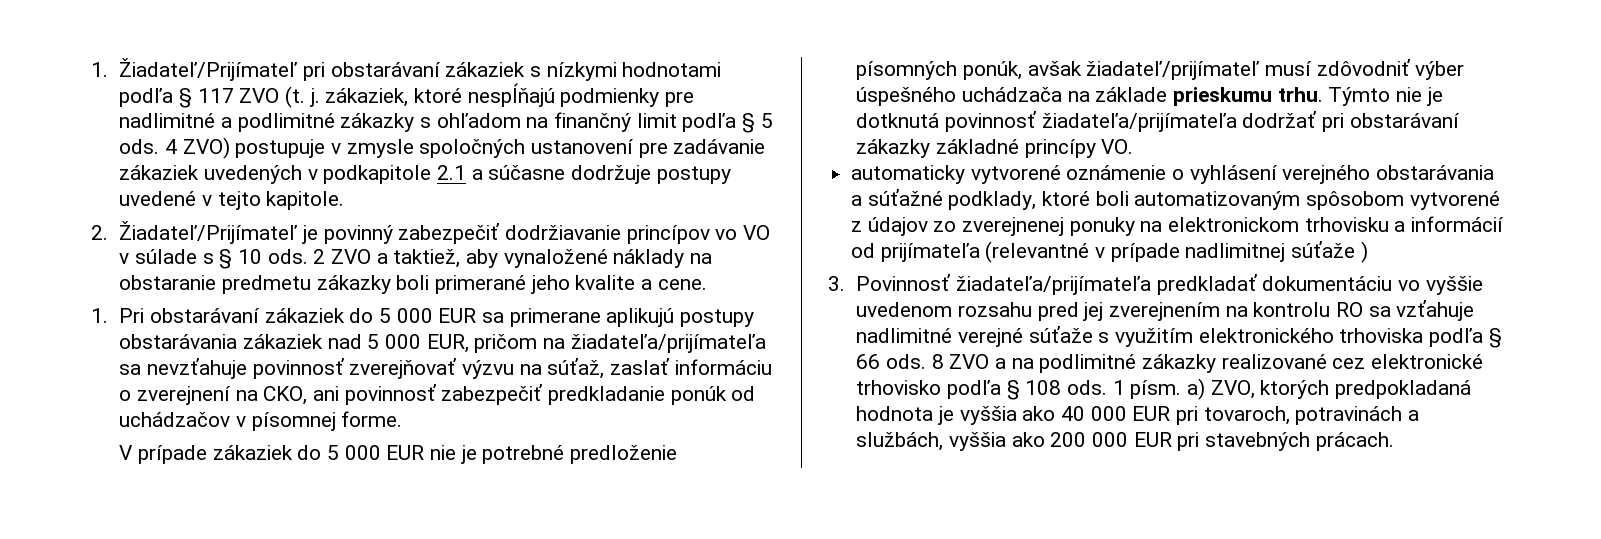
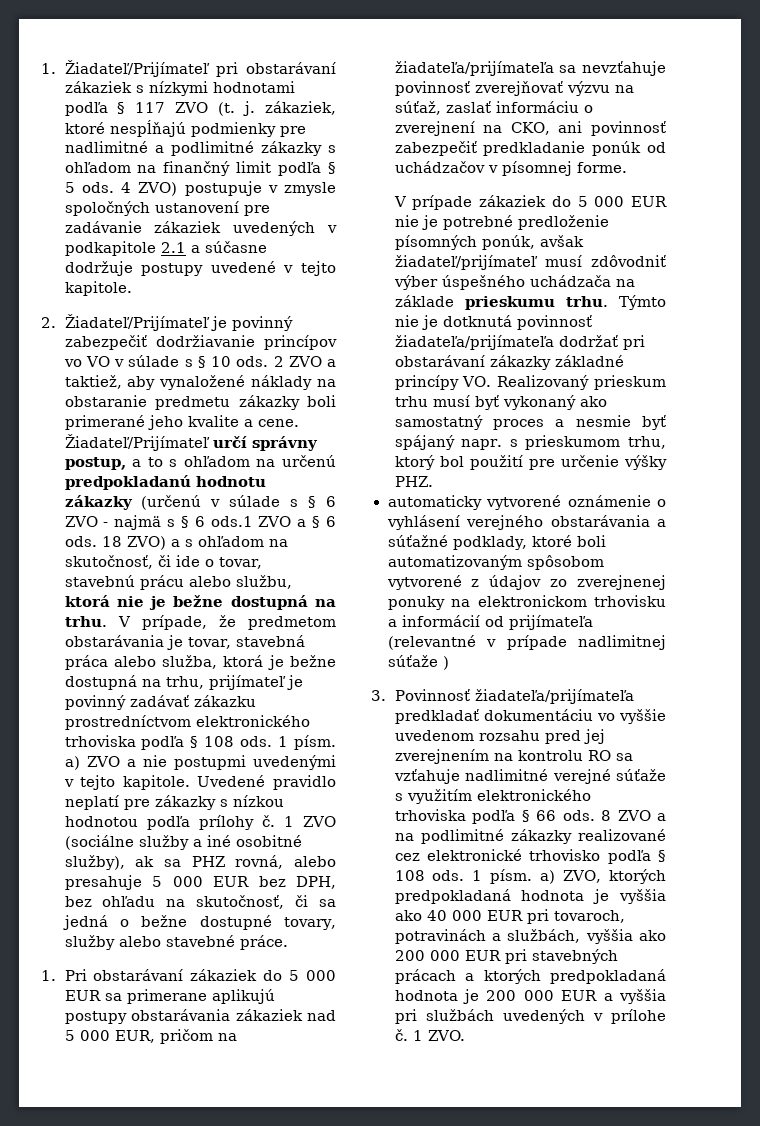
+ Žiadateľ/Prijímateľ určí správny postup, a to s ohľadom na určenú predpokladanú hodnotu zákazky (určenú v súlade s § 6 ZVO - najmä s § 6 ods.1 ZVO a § 6 ods. 18 ZVO) a s ohľadom na skutočnosť, či ide o tovar, stavebnú prácu alebo službu, ktorá nie je bežne dostupná na trhu. V prípade, že predmetom obstarávania je tovar, stavebná práca alebo služba, ktorá je bežne dostupná na trhu, prijímateľ je povinný zadávať zákazku prostredníctvom elektronického trhoviska podľa § 108 ods. 1 písm. a) ZVO a nie postupmi uvedenými v tejto kapitole. Uvedené pravidlo neplatí pre zákazky s nízkou hodnotou podľa prílohy č. 1 ZVO (sociálne služby a iné osobitné služby), ak sa PHZ rovná, alebo presahuje 5 000 EUR bez DPH, bez ohľadu na skutočnosť, či sa jedná o bežne dostupné tovary, služby alebo stavebné práce.
- Týmto nie je dotknutá povinnosť žiadateľa/prijímateľa dodržať pri obstarávaní zákazky základné princípy VO.
+ Týmto nie je dotknutá povinnosť žiadateľa/prijímateľa dodržať pri obstarávaní zákazky základné princípy VO. Realizovaný prieskum trhu musí byť vykonaný ako samostatný proces a nesmie byť spájaný napr. s prieskumom trhu, ktorý bol použití pre určenie výšky PHZ.
- 1 písm. a) ZVO, ktorých predpokladaná hodnota je vyššia ako 40 000 EUR pri tovaroch, potravinách a službách, vyššia ako 200 000 EUR pri stavebných prácach.
+ 1 písm. a) ZVO, ktorých predpokladaná hodnota je vyššia ako 40 000 EUR pri tovaroch, potravinách a službách, vyššia ako 200 000 EUR pri stavebných prácach a ktorých predpokladaná hodnota je 200 000 EUR a vyššia pri službách uvedených v prílohe č. 1 ZVO.

